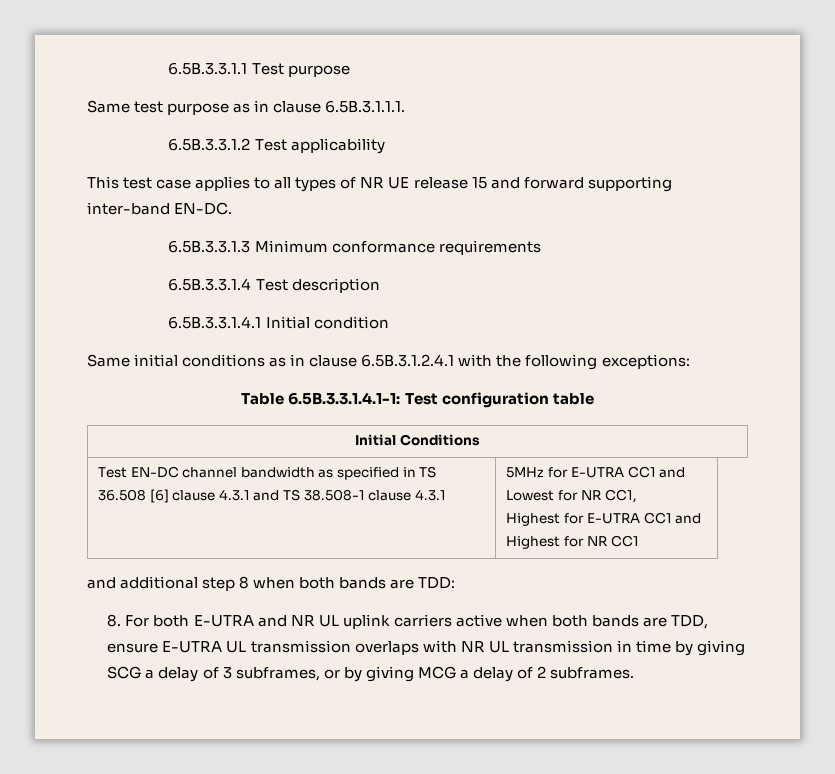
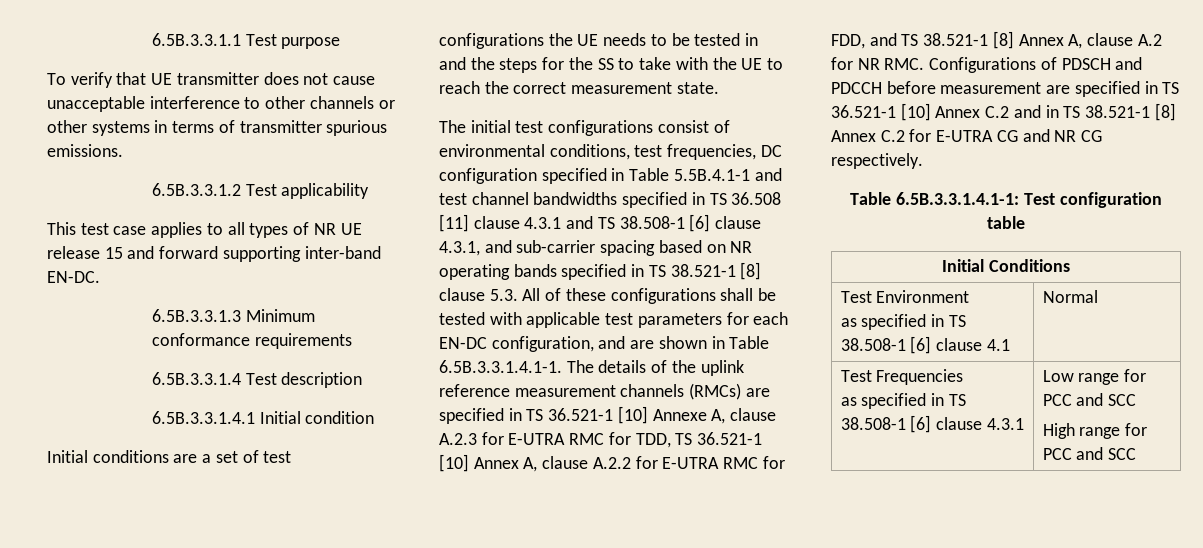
- Same test purpose as in clause 6.5B.3.1.1.1.
+ To verify that UE transmitter does not cause unacceptable interference to other channels or other systems in terms of transmitter spurious emissions.
- Same initial conditions as in clause 6.5B.3.1.2.4.1 with the following exceptions:
+ Initial conditions are a set of test configurations the UE needs to be tested in and the steps for the SS to take with the UE to reach the correct measurement state.
+ The initial test configurations consist of environmental conditions, test frequencies, DC configuration specified in Table 5.5B.4.1-1 and test channel bandwidths specified in TS 36.508 [11] clause 4.3.1 and TS 38.508-1 [6] clause 4.3.1, and sub-carrier spacing based on NR operating bands specified in TS 38.521-1 [8] clause 5.3. All of these configurations shall be tested with applicable test parameters for each EN-DC configuration, and are shown in Table 6.5B.3.3.1.4.1-1. The details of the uplink reference measurement channels (RMCs) are specified in TS 36.521-1 [10] Annexe A, clause A.2.3 for E-UTRA RMC for TDD, TS 36.521-1 [10] Annex A, clause A.2.2 for E-UTRA RMC for FDD, and TS 38.521-1 [8] Annex A, clause A.2 for NR RMC. Configurations of PDSCH and PDCCH before measurement are specified in TS 36.521-1 [10] Annex C.2 and in TS 38.521-1 [8] Annex C.2 for E-UTRA CG and NR CG respectively.
- Test EN-DC channel bandwidth as specified in TS 36.508 [6] clause 4.3.1 and TS 38.508-1 clause 4.3.1 | 5MHz for E-UTRA CC1 and Lowest for NR CC1,
- Highest for E-UTRA CC1 and Highest for NR CC1
- and additional step 8 when both bands are TDD:
- 8. For both E-UTRA and NR UL uplink carriers active when both bands are TDD, ensure E-UTRA UL transmission overlaps with NR UL transmission in time by giving SCG a delay of 3 subframes, or by giving MCG a delay of 2 subframes.
+ Test Environment
+ as specified in TS 38.508-1 [6] clause 4.1 | Normal
+ Test Frequencies
+ as specified in TS 38.508-1 [6] clause 4.3.1 | Low range for PCC and SCC
+ High range for PCC and SCC

